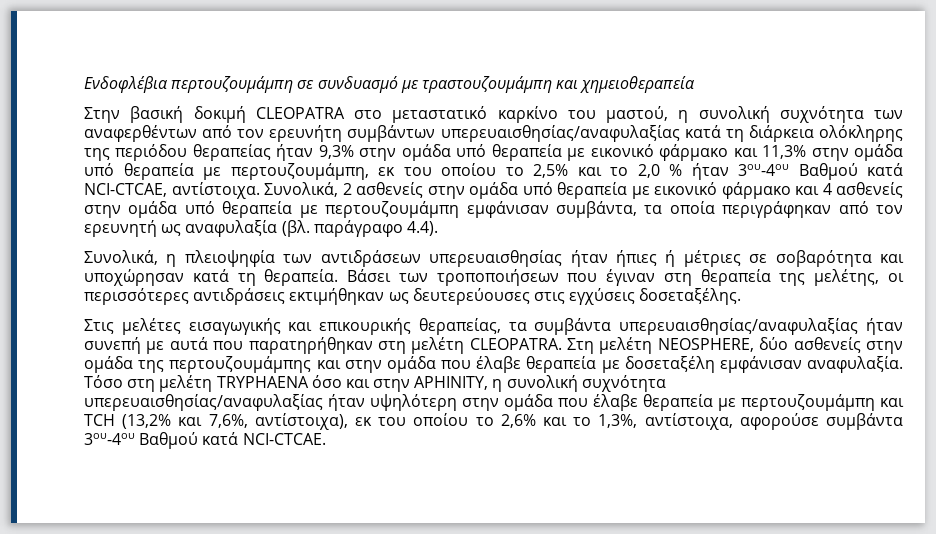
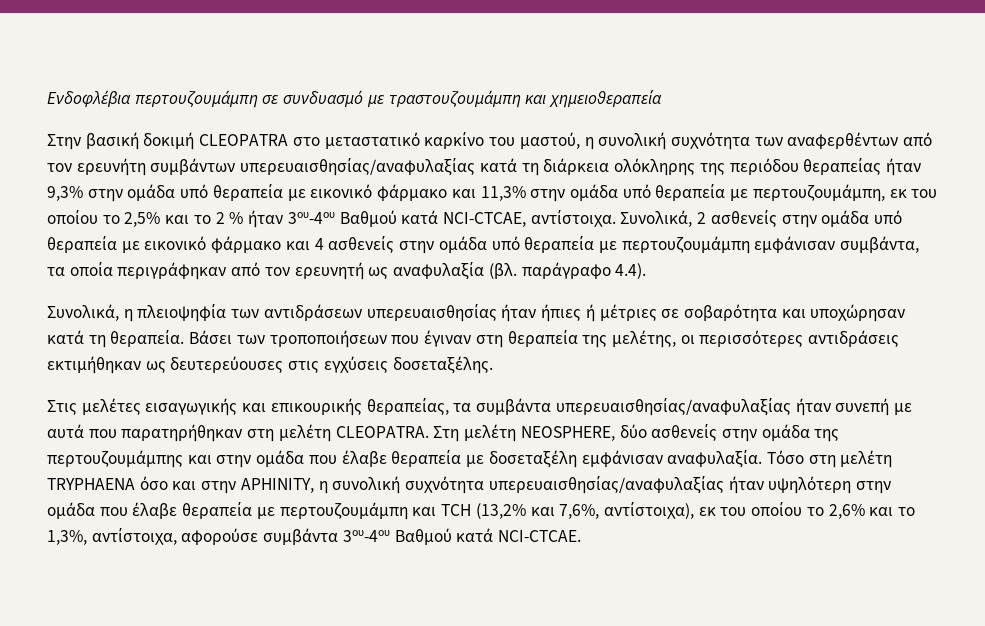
- Στην βασική δοκιμή CLEOPATRA στο μεταστατικό καρκίνο του μαστού, η συνολική συχνότητα των αναφερθέντων από τον ερευνήτη συμβάντων υπερευαισθησίας/αναφυλαξίας κατά τη διάρκεια ολόκληρης της περιόδου θεραπείας ήταν 9,3% στην ομάδα υπό θεραπεία με εικονικό φάρμακο και 11,3% στην ομάδα υπό θεραπεία με περτουζουμάμπη, εκ του οποίου το 2,5% και το 2,0 % ήταν 3ου-4ου Βαθμού κατά NCI-CTCAE, αντίστοιχα.
+ Στην βασική δοκιμή CLEOPATRA στο μεταστατικό καρκίνο του μαστού, η συνολική συχνότητα των αναφερθέντων από τον ερευνήτη συμβάντων υπερευαισθησίας/αναφυλαξίας κατά τη διάρκεια ολόκληρης της περιόδου θεραπείας ήταν 9,3% στην ομάδα υπό θεραπεία με εικονικό φάρμακο και 11,3% στην ομάδα υπό θεραπεία με περτουζουμάμπη, εκ του οποίου το 2,5% και το 2 % ήταν 3ου-4ου Βαθμού κατά NCI-CTCAE, αντίστοιχα.

